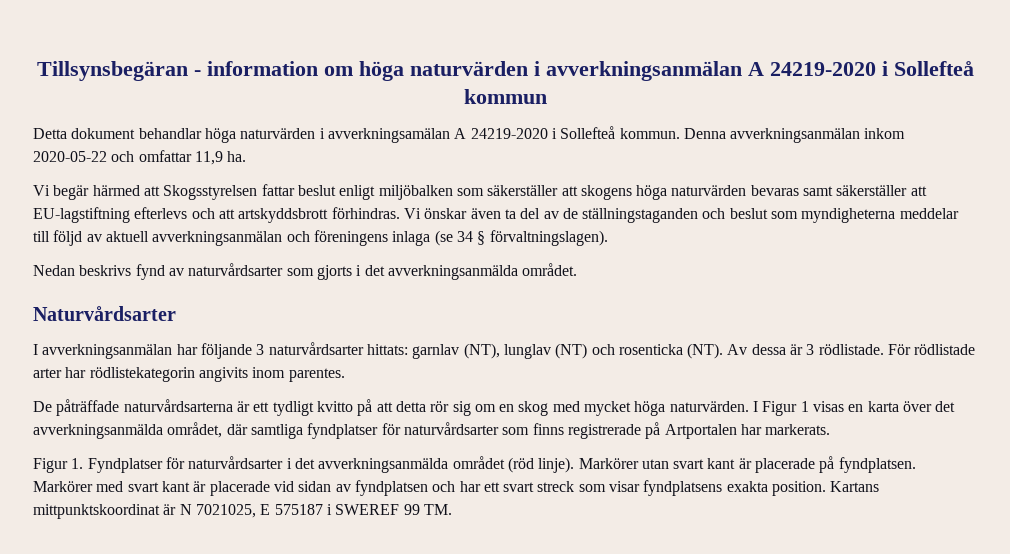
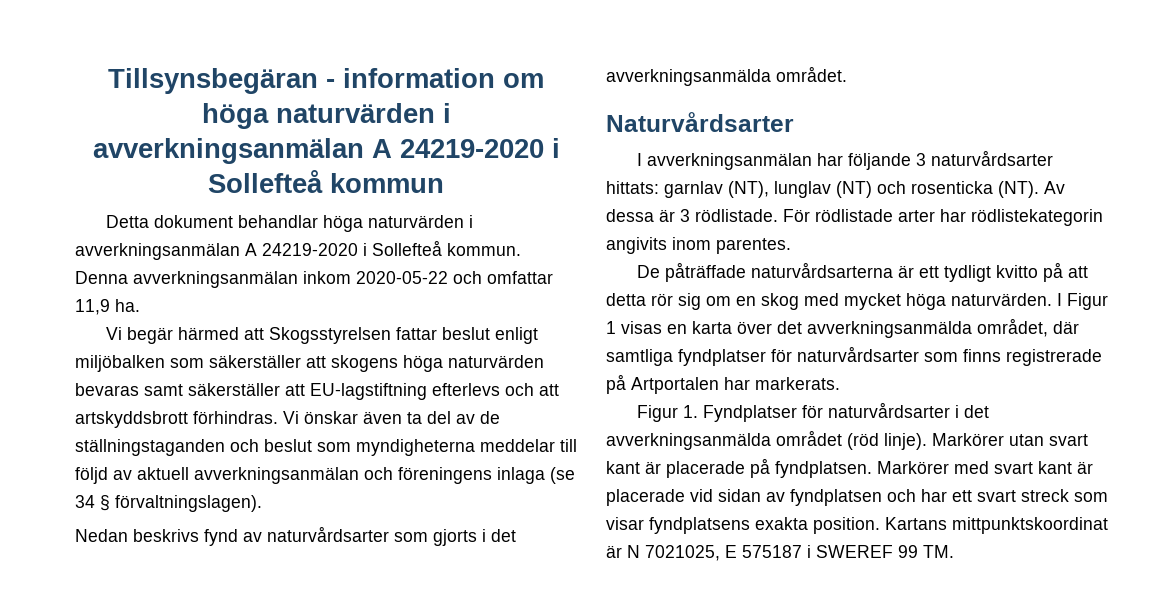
- Detta dokument behandlar höga naturvärden i avverkningsamälan A 24219-2020 i Sollefteå kommun.
+ Detta dokument behandlar höga naturvärden i avverkningsanmälan A 24219-2020 i Sollefteå kommun.

